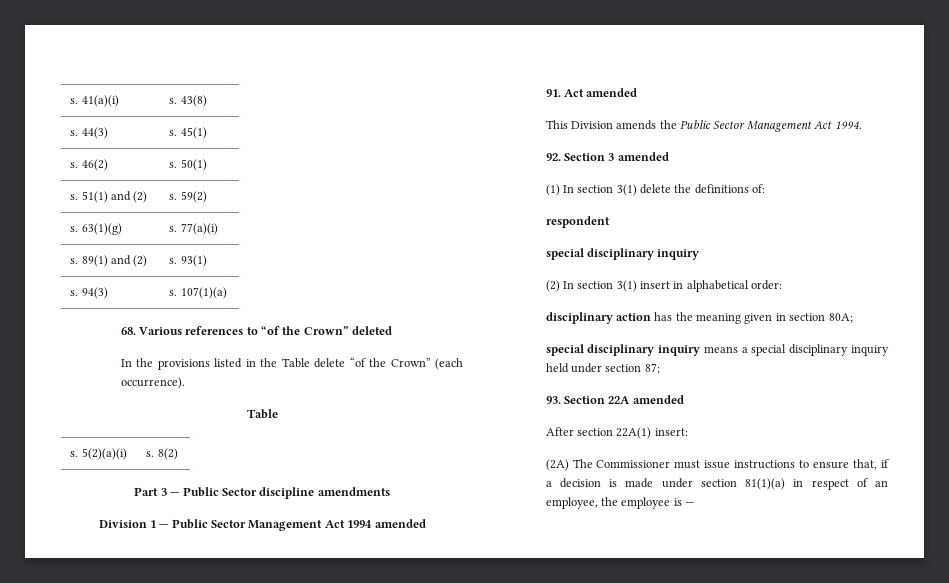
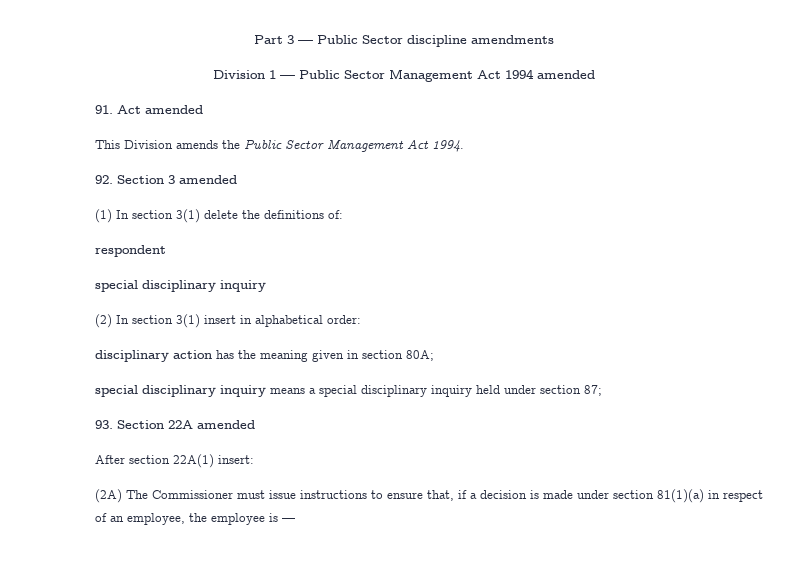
- s. 41(a)(i) | s. 43(8)
- s. 44(3) | s. 45(1)
- s. 46(2) | s. 50(1)
- s. 51(1) and (2) | s. 59(2)
- s. 63(1)(g) | s. 77(a)(i)
- s. 89(1) and (2) | s. 93(1)
- s. 94(3) | s. 107(1)(a)
- 68. Various references to “of the Crown” deleted
- In the provisions listed in the Table delete “of the Crown” (each occurrence).
- Table
- s. 5(2)(a)(i) | s. 8(2)

